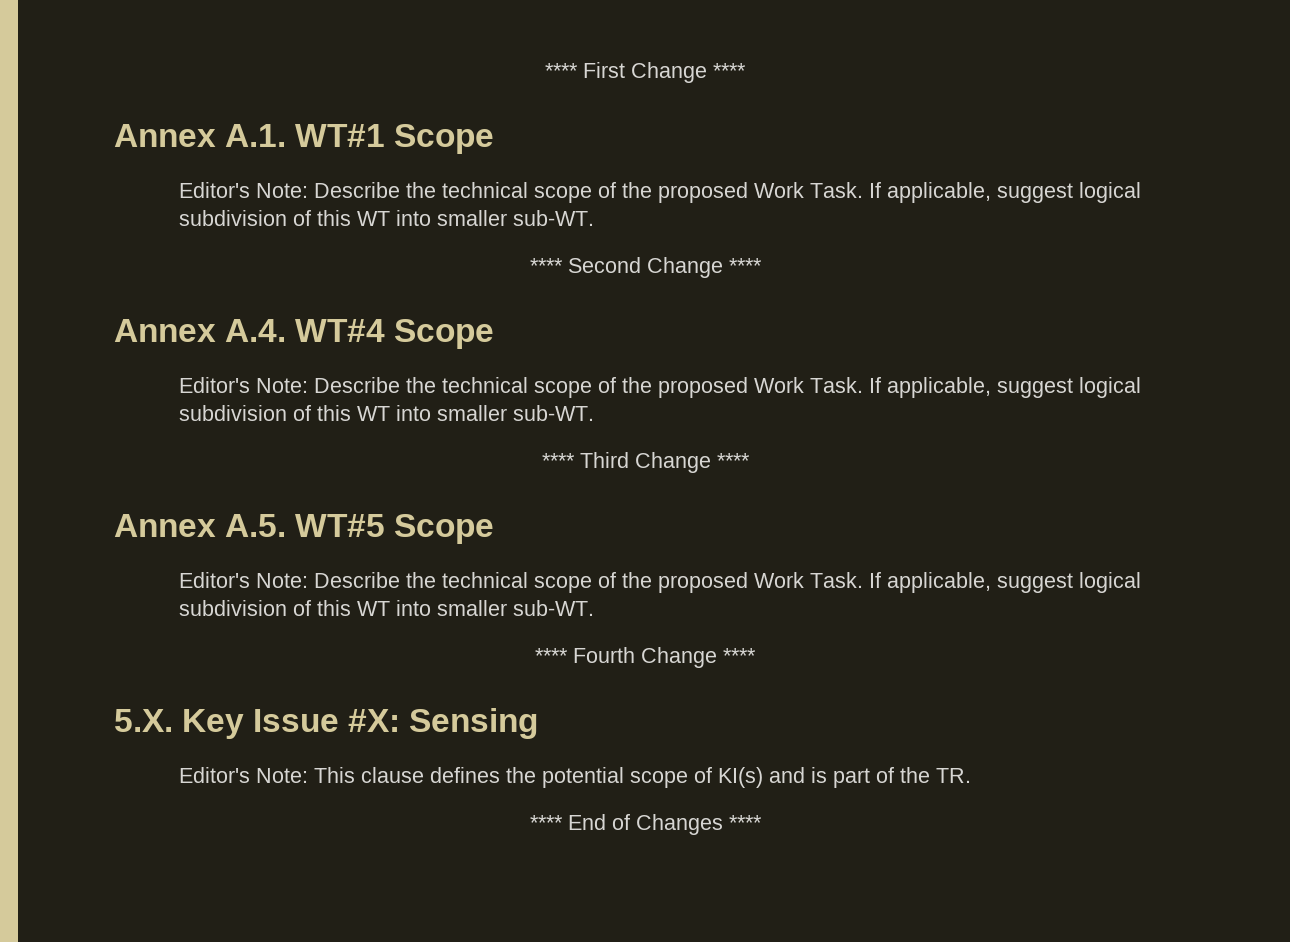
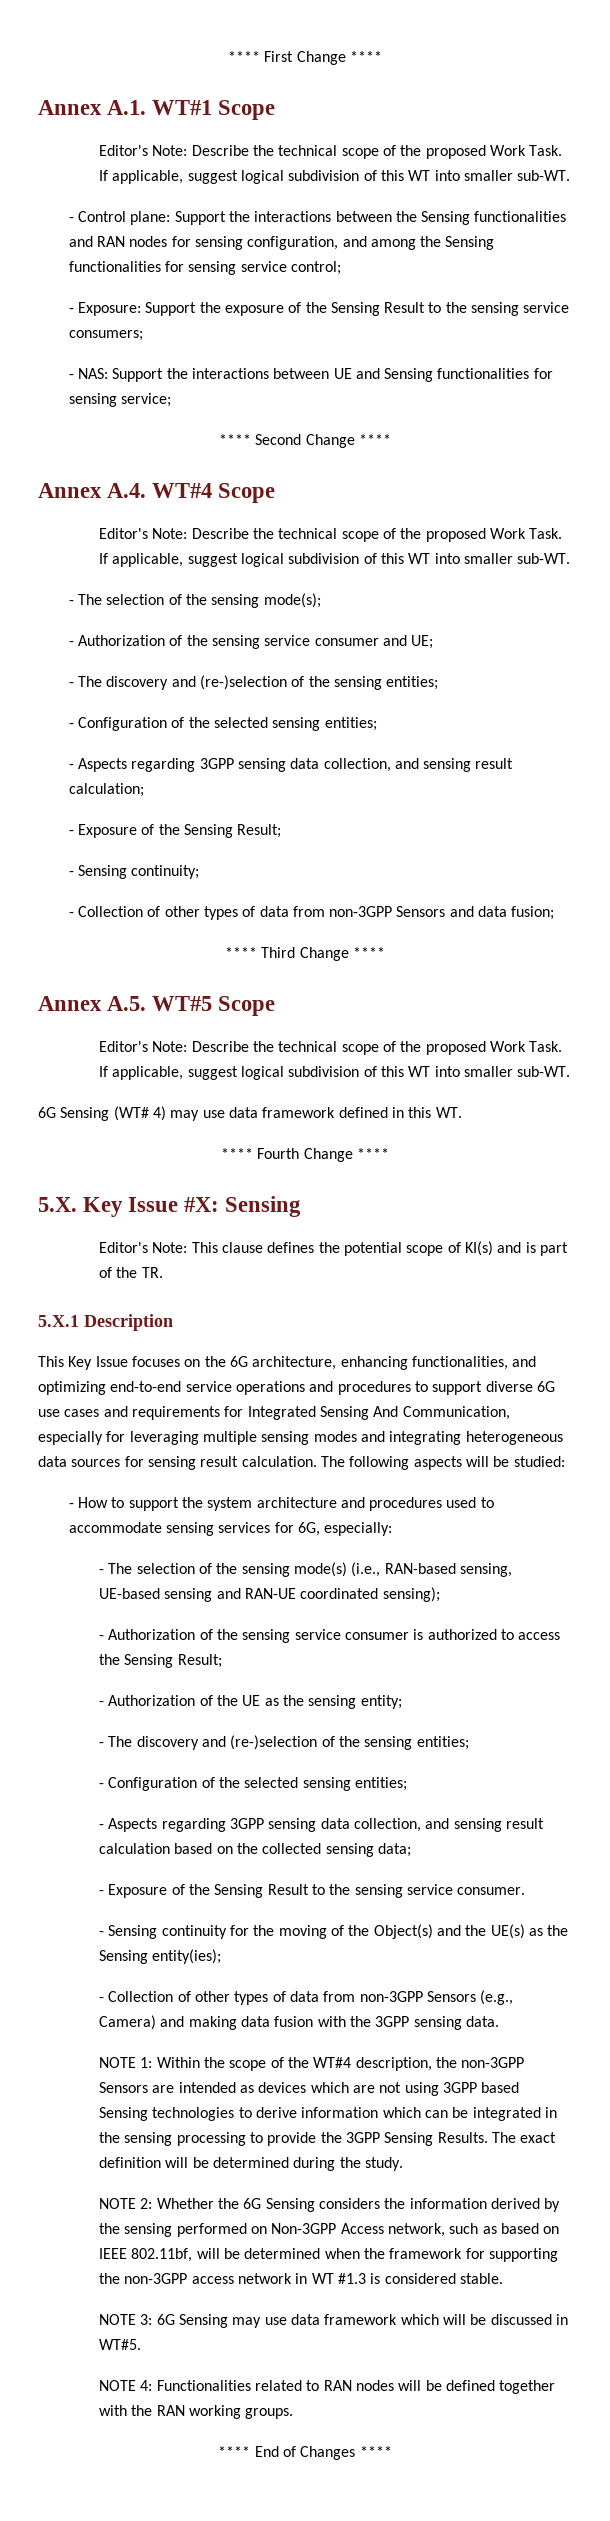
+ - Control plane: Support the interactions between the Sensing functionalities and RAN nodes for sensing configuration, and among the Sensing functionalities for sensing service control;
+ - Exposure: Support the exposure of the Sensing Result to the sensing service consumers;
+ - NAS: Support the interactions between UE and Sensing functionalities for sensing service;
+ - The selection of the sensing mode(s);
+ - Authorization of the sensing service consumer and UE;
+ - The discovery and (re-)selection of the sensing entities;
+ - Configuration of the selected sensing entities;
+ - Aspects regarding 3GPP sensing data collection, and sensing result calculation;
+ - Exposure of the Sensing Result;
+ - Sensing continuity;
+ - Collection of other types of data from non-3GPP Sensors and data fusion;
+ 6G Sensing (WT# 4) may use data framework defined in this WT.
+ 5.X.1 Description
+ This Key Issue focuses on the 6G architecture, enhancing functionalities, and optimizing end-to-end service operations and procedures to support diverse 6G use cases and requirements for Integrated Sensing And Communication, especially for leveraging multiple sensing modes and integrating heterogeneous data sources for sensing result calculation. The following aspects will be studied:
+ - How to support the system architecture and procedures used to accommodate sensing services for 6G, especially:
+ - The selection of the sensing mode(s) (i.e., RAN-based sensing, UE-based sensing and RAN-UE coordinated sensing);
+ - Authorization of the sensing service consumer is authorized to access the Sensing Result;
+ - Authorization of the UE as the sensing entity;
+ - The discovery and (re-)selection of the sensing entities;
+ - Configuration of the selected sensing entities;
+ - Aspects regarding 3GPP sensing data collection, and sensing result calculation based on the collected sensing data;
+ - Exposure of the Sensing Result to the sensing service consumer.
+ - Sensing continuity for the moving of the Object(s) and the UE(s) as the Sensing entity(ies);
+ - Collection of other types of data from non-3GPP Sensors (e.g., Camera) and making data fusion with the 3GPP sensing data.
+ NOTE 1: Within the scope of the WT#4 description, the non-3GPP Sensors are intended as devices which are not using 3GPP based Sensing technologies to derive information which can be integrated in the sensing processing to provide the 3GPP Sensing Results. The exact definition will be determined during the study.
+ NOTE 2: Whether the 6G Sensing considers the information derived by the sensing performed on Non-3GPP Access network, such as based on IEEE 802.11bf, will be determined when the framework for supporting the non-3GPP access network in WT #1.3 is considered stable.
+ NOTE 3: 6G Sensing may use data framework which will be discussed in WT#5.
+ NOTE 4: Functionalities related to RAN nodes will be defined together with the RAN working groups.

